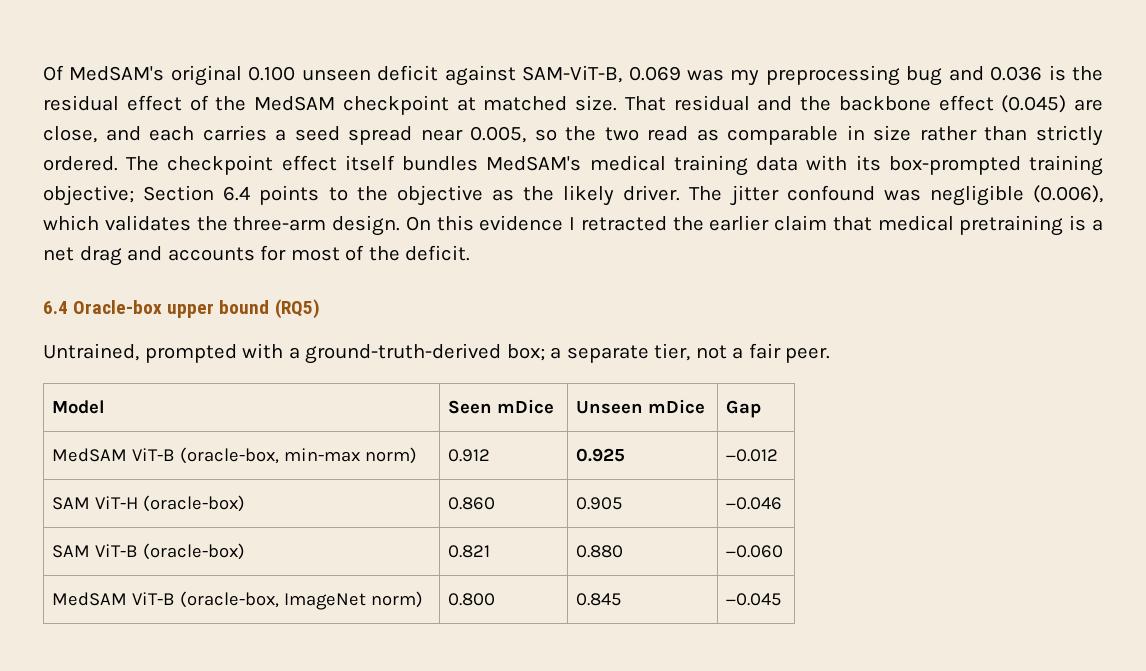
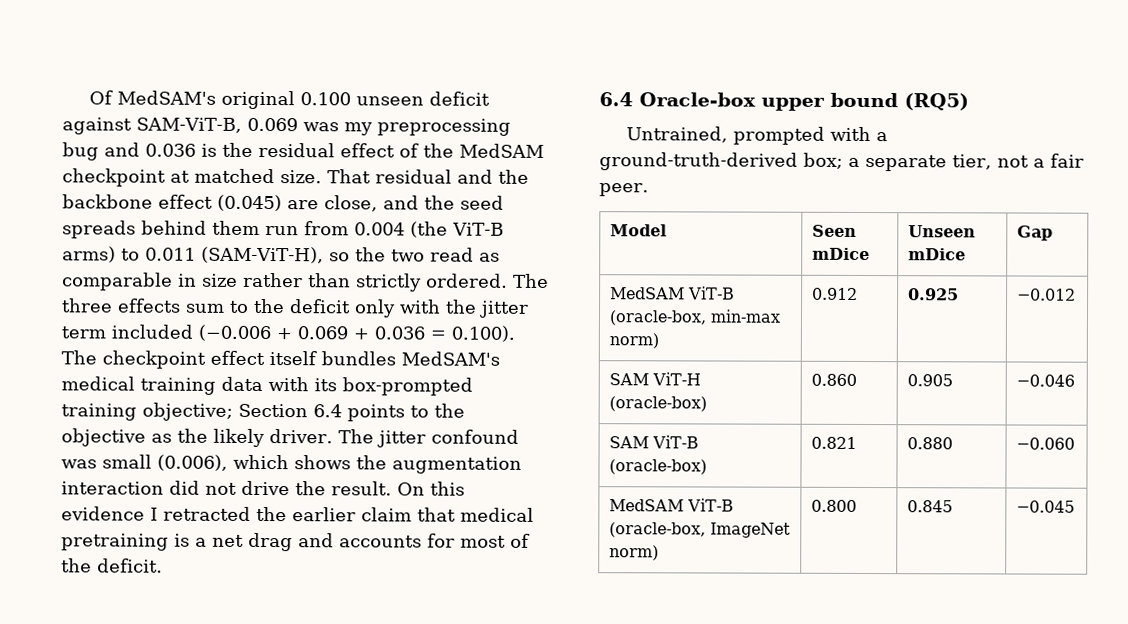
- That residual and the backbone effect (0.045) are close, and each carries a seed spread near 0.005, so the two read as comparable in size rather than strictly ordered.
+ That residual and the backbone effect (0.045) are close, and the seed spreads behind them run from 0.004 (the ViT-B arms) to 0.011 (SAM-ViT-H), so the two read as comparable in size rather than strictly ordered.
- The checkpoint effect itself bundles MedSAM's medical training data with its box-prompted training objective; Section 6.4 points to the objective as the likely driver.
+ The three effects sum to the deficit only with the jitter term included (−0.006 + 0.069 + 0.036 = 0.100). The checkpoint effect itself bundles MedSAM's medical training data with its box-prompted training objective; Section 6.4 points to the objective as the likely driver.
- The jitter confound was negligible (0.006), which validates the three-arm design.
+ The jitter confound was small (0.006), which shows the augmentation interaction did not drive the result.

